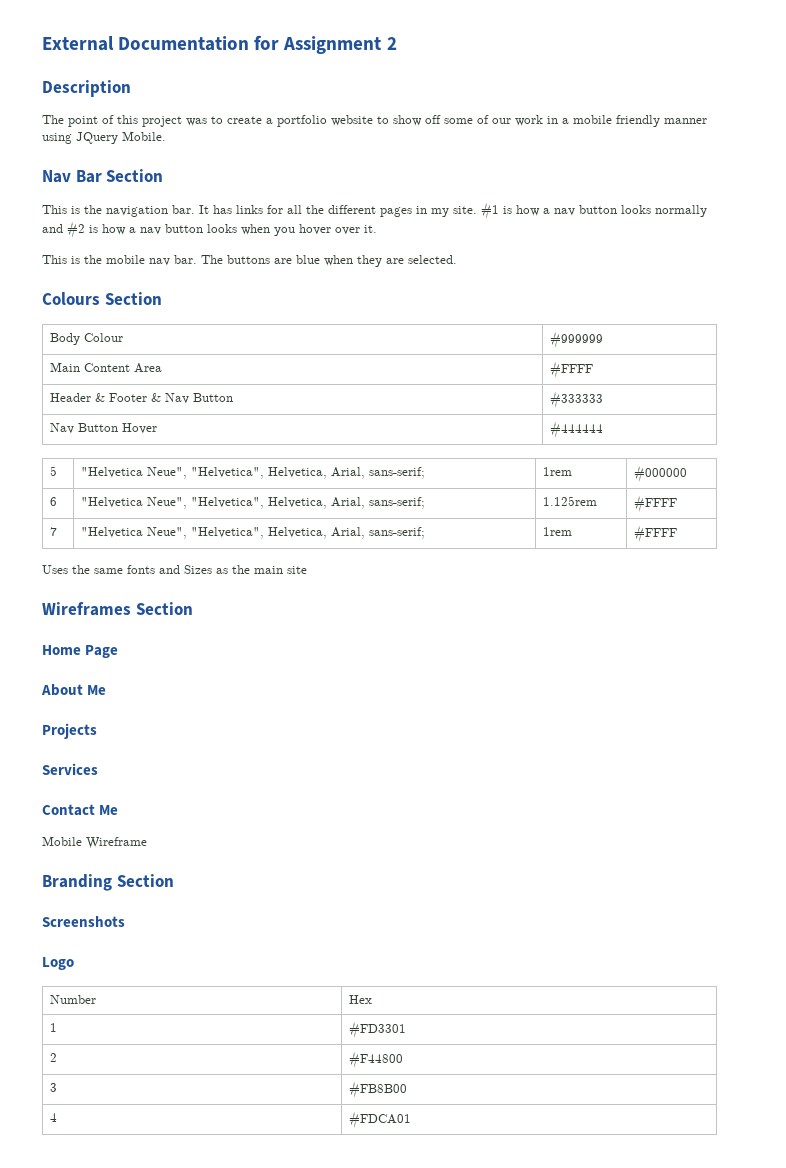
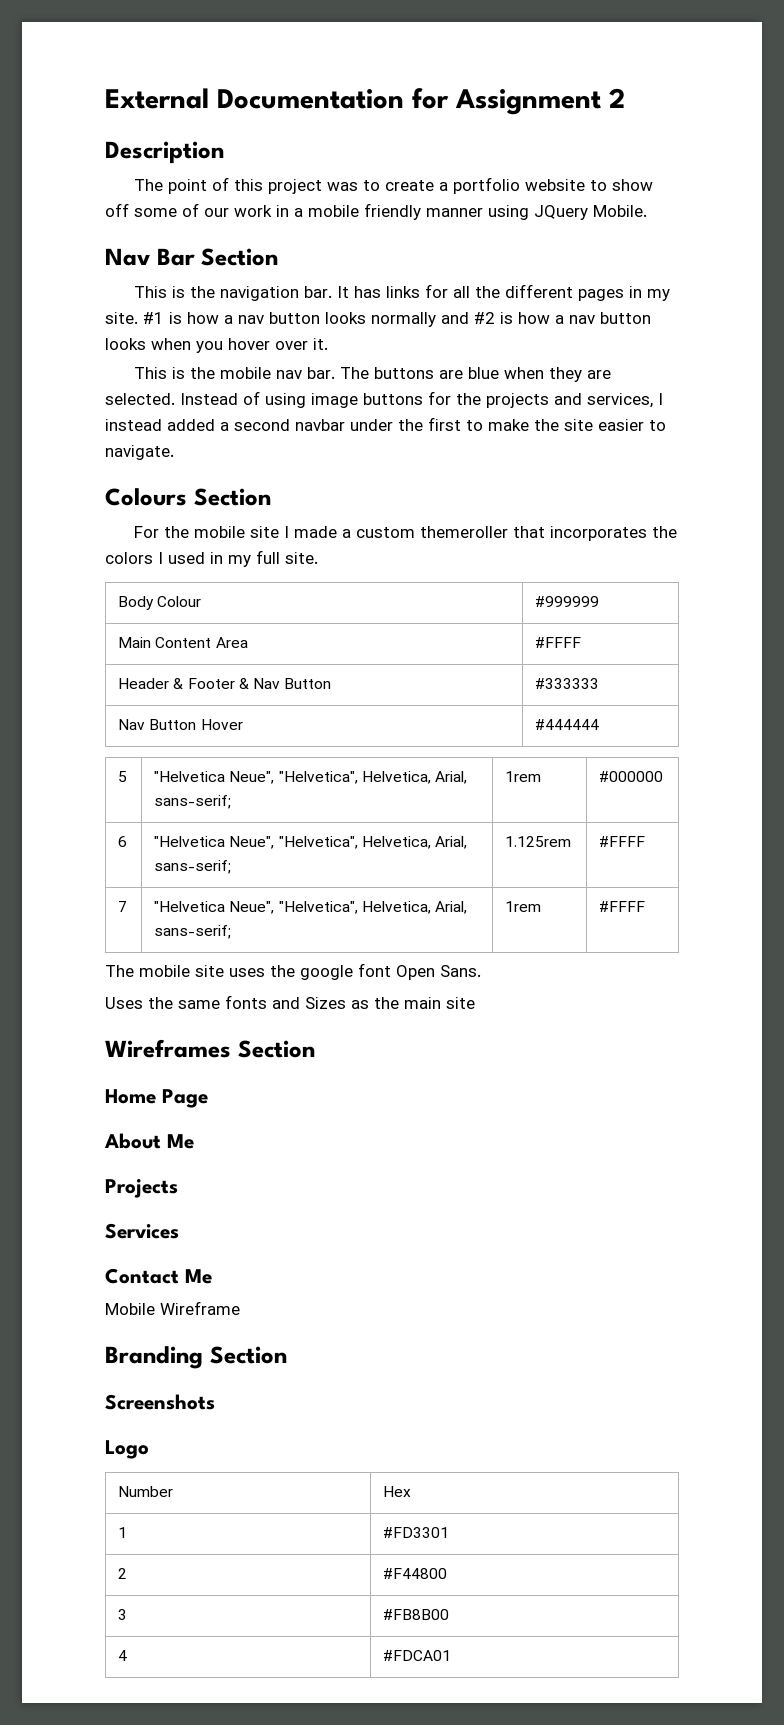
- The buttons are blue when they are selected.
+ The buttons are blue when they are selected. Instead of using image buttons for the projects and services, I instead added a second navbar under the first to make the site easier to navigate.
  Colours Section
+ For the mobile site I made a custom themeroller that incorporates the colors I used in my full site.
+ The mobile site uses the google font Open Sans.

